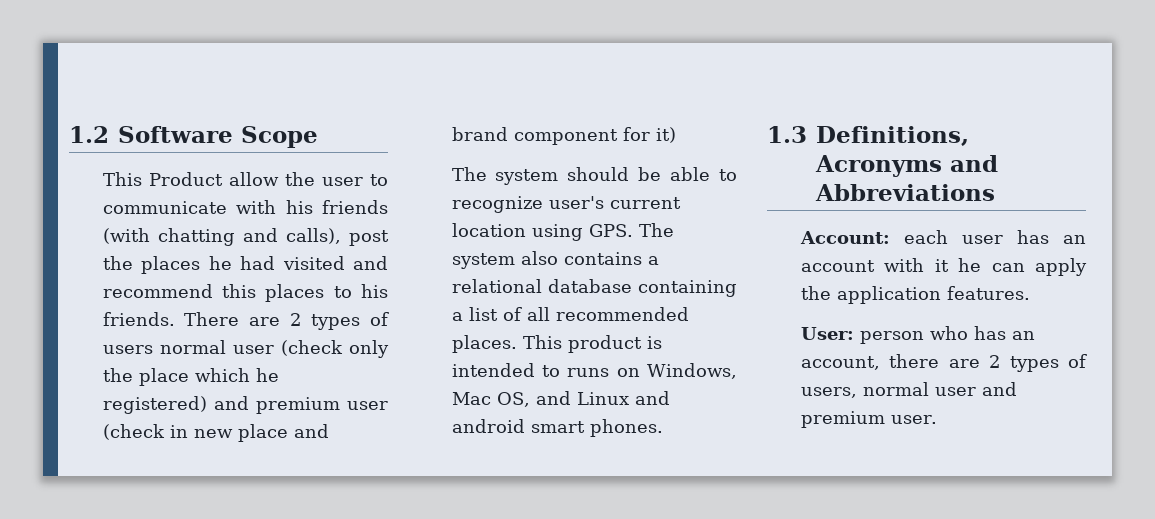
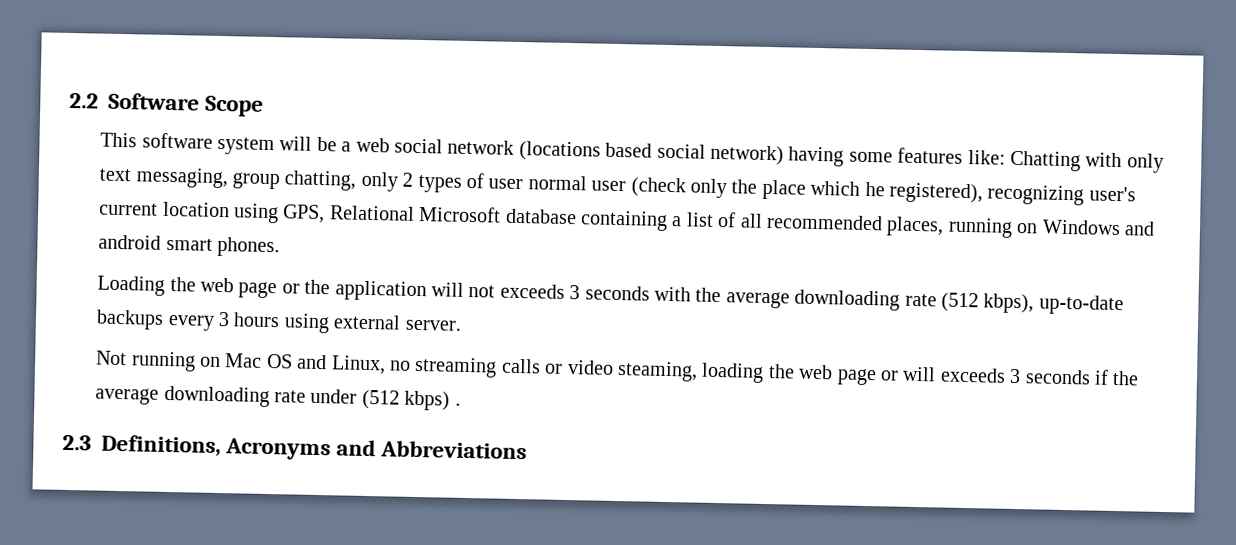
- 1.2 Software Scope
+ 2.2 Software Scope
- This Product allow the user to communicate with his friends (with chatting and calls), post the places he had visited and recommend this places to his friends. There are 2 types of users normal user (check only the place which he registered) and premium user (check in new place and brand component for it)
- The system should be able to recognize user's current location using GPS. The system also contains a relational database containing a list of all recommended places. This product is intended to runs on Windows, Mac OS, and Linux and android smart phones.
- 1.3 Definitions, Acronyms and Abbreviations
- Account: each user has an account with it he can apply the application features.
- User: person who has an account, there are 2 types of users, normal user and premium user.
+ This software system will be a web social network (locations based social network) having some features like: Chatting with only text messaging, group chatting, only 2 types of user normal user (check only the place which he registered), recognizing user's current location using GPS, Relational Microsoft database containing a list of all recommended places, running on Windows and android smart phones.
+ Loading the web page or the application will not exceeds 3 seconds with the average downloading rate (512 kbps), up-to-date backups every 3 hours using external server.
+ Not running on Mac OS and Linux, no streaming calls or video steaming, loading the web page or will exceeds 3 seconds if the average downloading rate under (512 kbps) .
+ 2.3 Definitions, Acronyms and Abbreviations

